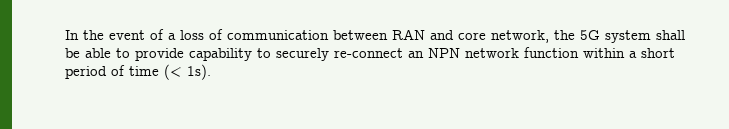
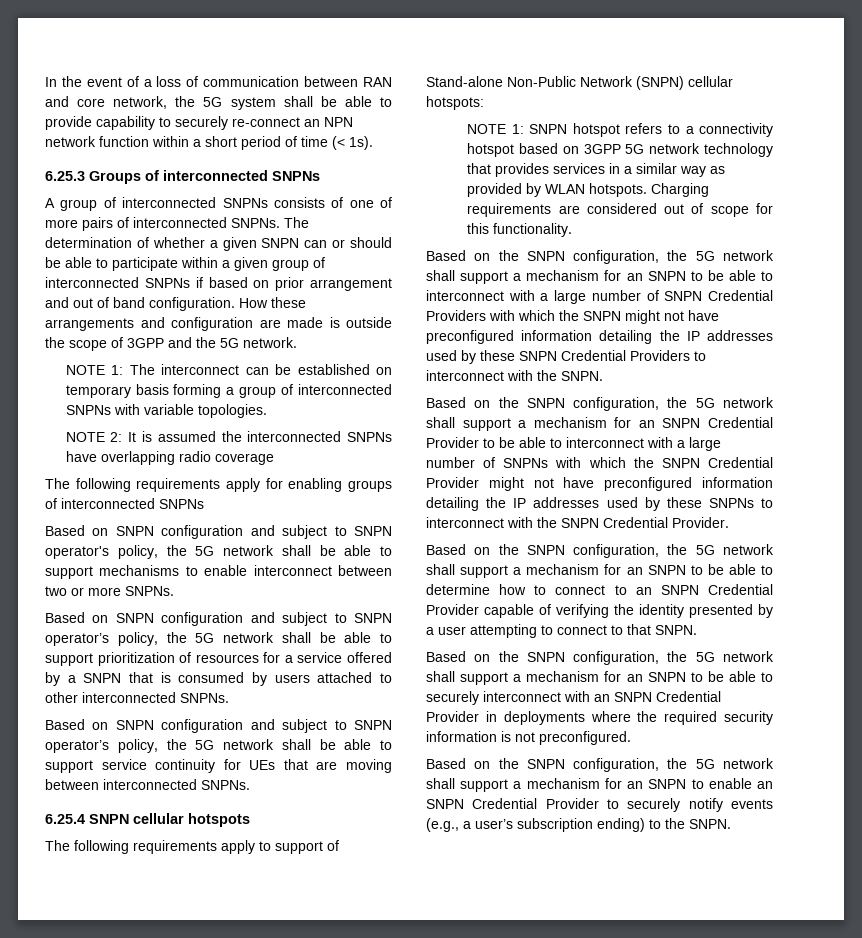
+ 6.25.3 Groups of interconnected SNPNs
+ A group of interconnected SNPNs consists of one of more pairs of interconnected SNPNs. The determination of whether a given SNPN can or should be able to participate within a given group of interconnected SNPNs if based on prior arrangement and out of band configuration. How these arrangements and configuration are made is outside the scope of 3GPP and the 5G network.
+ NOTE 1: The interconnect can be established on temporary basis forming a group of interconnected SNPNs with variable topologies.
+ NOTE 2: It is assumed the interconnected SNPNs have overlapping radio coverage
+ The following requirements apply for enabling groups of interconnected SNPNs
+ Based on SNPN configuration and subject to SNPN operator's policy, the 5G network shall be able to support mechanisms to enable interconnect between two or more SNPNs.
+ Based on SNPN configuration and subject to SNPN operator’s policy, the 5G network shall be able to support prioritization of resources for a service offered by a SNPN that is consumed by users attached to other interconnected SNPNs.
+ Based on SNPN configuration and subject to SNPN operator’s policy, the 5G network shall be able to support service continuity for UEs that are moving between interconnected SNPNs.
+ 6.25.4 SNPN cellular hotspots
+ The following requirements apply to support of Stand-alone Non-Public Network (SNPN) cellular hotspots:
+ NOTE 1: SNPN hotspot refers to a connectivity hotspot based on 3GPP 5G network technology that provides services in a similar way as provided by WLAN hotspots. Charging requirements are considered out of scope for this functionality.
+ Based on the SNPN configuration, the 5G network shall support a mechanism for an SNPN to be able to interconnect with a large number of SNPN Credential Providers with which the SNPN might not have preconfigured information detailing the IP addresses used by these SNPN Credential Providers to interconnect with the SNPN.
+ Based on the SNPN configuration, the 5G network shall support a mechanism for an SNPN Credential Provider to be able to interconnect with a large number of SNPNs with which the SNPN Credential Provider might not have preconfigured information detailing the IP addresses used by these SNPNs to interconnect with the SNPN Credential Provider.
+ Based on the SNPN configuration, the 5G network shall support a mechanism for an SNPN to be able to determine how to connect to an SNPN Credential Provider capable of verifying the identity presented by a user attempting to connect to that SNPN.
+ Based on the SNPN configuration, the 5G network shall support a mechanism for an SNPN to be able to securely interconnect with an SNPN Credential Provider in deployments where the required security information is not preconfigured.
+ Based on the SNPN configuration, the 5G network shall support a mechanism for an SNPN to enable an SNPN Credential Provider to securely notify events (e.g., a user’s subscription ending) to the SNPN.

